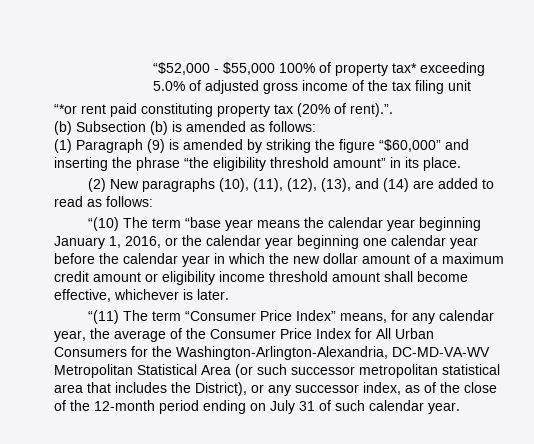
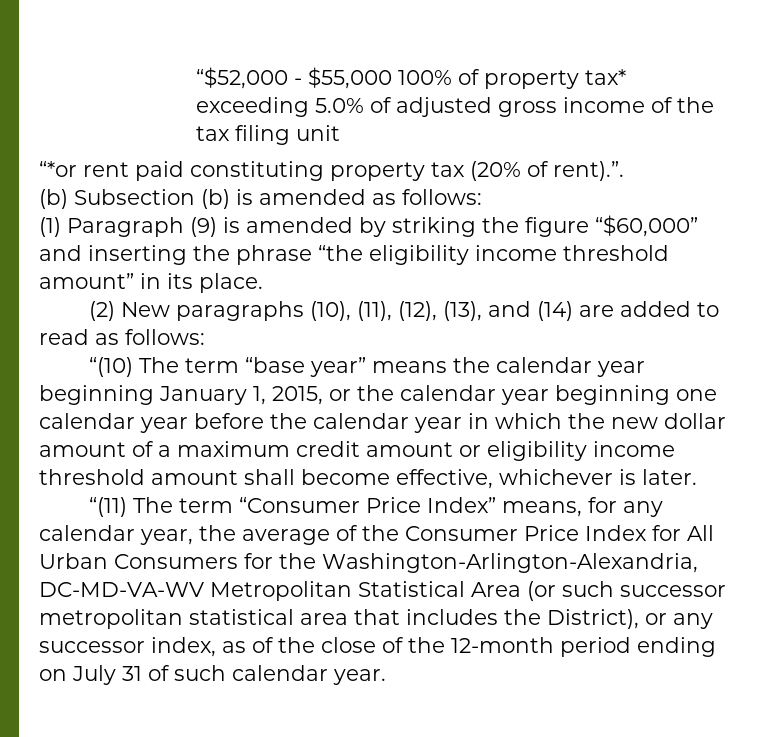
- (1) Paragraph (9) is amended by striking the figure “$60,000” and inserting the phrase “the eligibility threshold amount” in its place.
+ (1) Paragraph (9) is amended by striking the figure “$60,000” and inserting the phrase “the eligibility income threshold amount” in its place.
- “(10) The term “base year means the calendar year beginning January 1, 2016, or the calendar year beginning one calendar year before the calendar year in which the new dollar amount of a maximum credit amount or eligibility income threshold amount shall become effective, whichever is later.
+ “(10) The term “base year” means the calendar year beginning January 1, 2015, or the calendar year beginning one calendar year before the calendar year in which the new dollar amount of a maximum credit amount or eligibility income threshold amount shall become effective, whichever is later.

